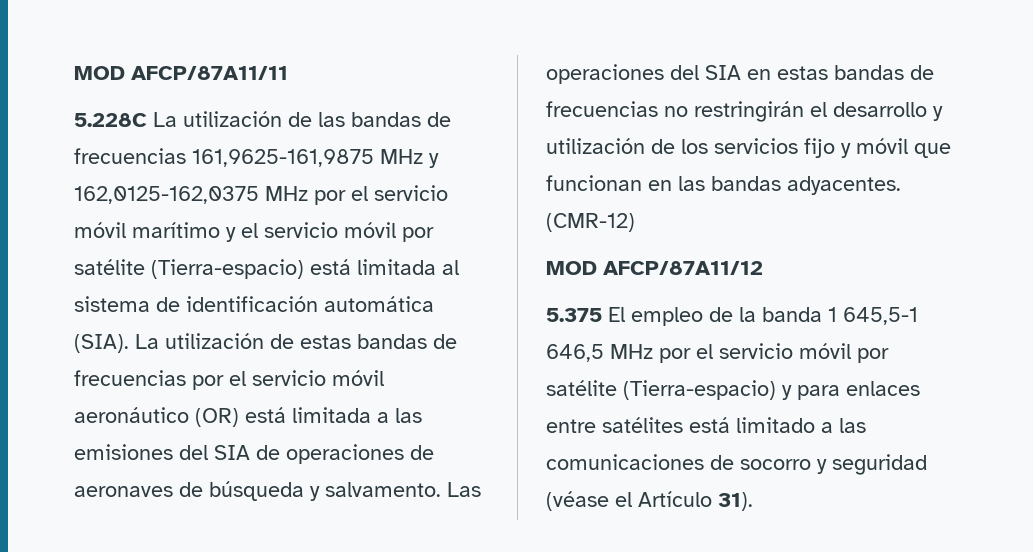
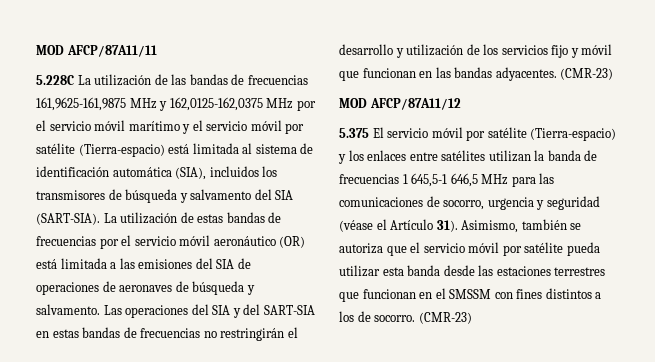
- 5.228C La utilización de las bandas de frecuencias 161,9625-161,9875 MHz y 162,0125-162,0375 MHz por el servicio móvil marítimo y el servicio móvil por satélite (Tierra-espacio) está limitada al sistema de identificación automática (SIA).
+ 5.228C La utilización de las bandas de frecuencias 161,9625-161,9875 MHz y 162,0125-162,0375 MHz por el servicio móvil marítimo y el servicio móvil por satélite (Tierra-espacio) está limitada al sistema de identificación automática (SIA), incluidos los transmisores de búsqueda y salvamento del SIA (SART-SIA).
- Las operaciones del SIA en estas bandas de frecuencias no restringirán el desarrollo y utilización de los servicios fijo y móvil que funcionan en las bandas adyacentes. (CMR-12)
+ Las operaciones del SIA y del SART-SIA en estas bandas de frecuencias no restringirán el desarrollo y utilización de los servicios fijo y móvil que funcionan en las bandas adyacentes. (CMR-23)
- 5.375 El empleo de la banda 1 645,5-1 646,5 MHz por el servicio móvil por satélite (Tierra-espacio) y para enlaces entre satélites está limitado a las comunicaciones de socorro y seguridad (véase el Artículo 31).
+ 5.375 El servicio móvil por satélite (Tierra-espacio) y los enlaces entre satélites utilizan la banda de frecuencias 1 645,5-1 646,5 MHz para las comunicaciones de socorro, urgencia y seguridad (véase el Artículo 31).
+ Asimismo, también se autoriza que el servicio móvil por satélite pueda utilizar esta banda desde las estaciones terrestres que funcionan en el SMSSM con fines distintos a los de socorro. (CMR-23)

